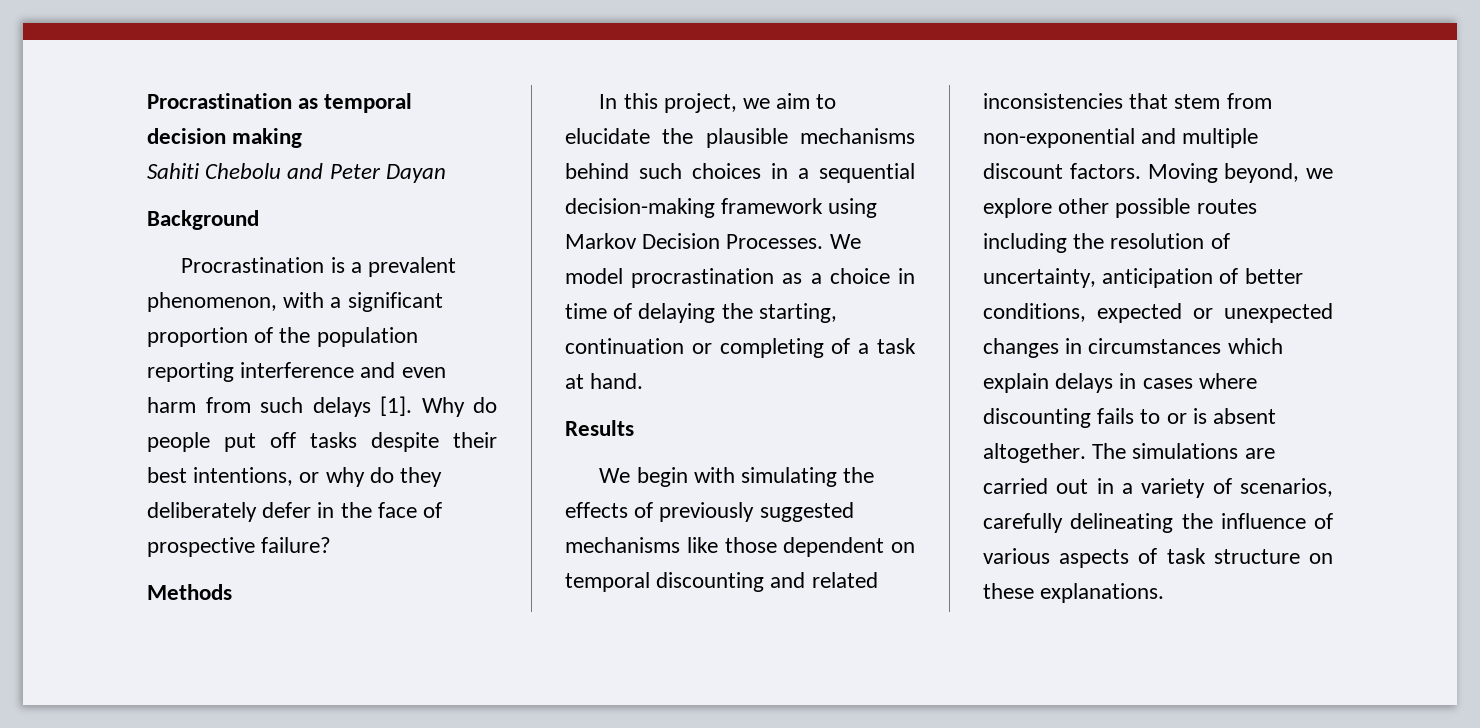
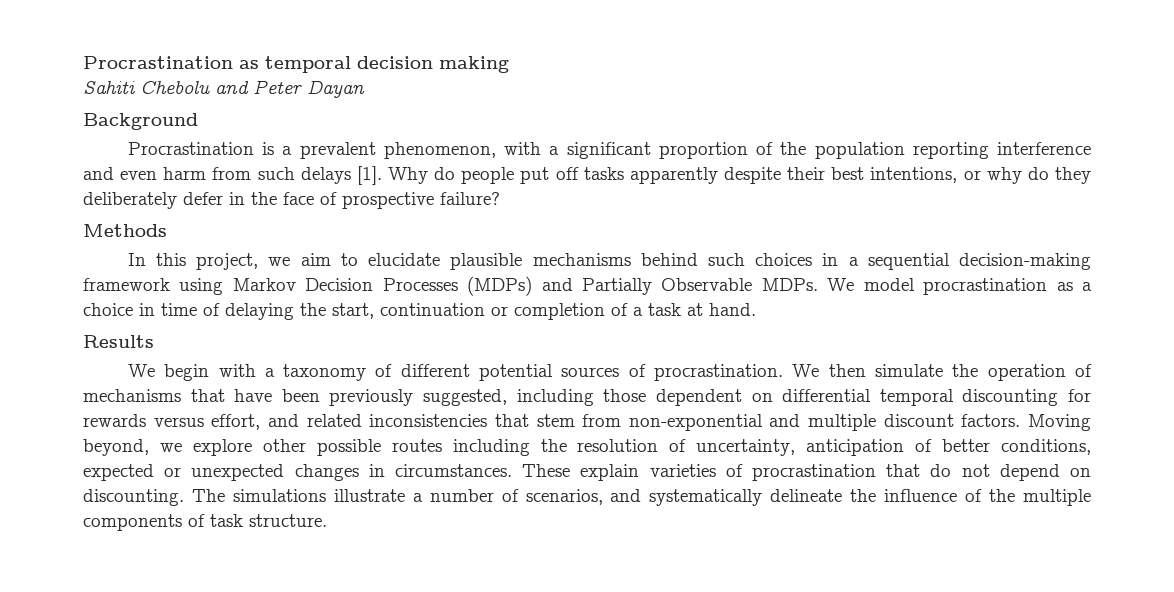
- Why do people put off tasks despite their best intentions, or why do they deliberately defer in the face of prospective failure?
+ Why do people put off tasks apparently despite their best intentions, or why do they deliberately defer in the face of prospective failure?
- In this project, we aim to elucidate the plausible mechanisms behind such choices in a sequential decision-making framework using Markov Decision Processes.
+ In this project, we aim to elucidate plausible mechanisms behind such choices in a sequential decision-making framework using Markov Decision Processes (MDPs) and Partially Observable MDPs.
- We model procrastination as a choice in time of delaying the starting, continuation or completing of a task at hand.
+ We model procrastination as a choice in time of delaying the start, continuation or completion of a task at hand.
- We begin with simulating the effects of previously suggested mechanisms like those dependent on temporal discounting and related inconsistencies that stem from non-exponential and multiple discount factors.
+ We begin with a taxonomy of different potential sources of procrastination. We then simulate the operation of mechanisms that have been previously suggested, including those dependent on differential temporal discounting for rewards versus effort, and related inconsistencies that stem from non-exponential and multiple discount factors.
- Moving beyond, we explore other possible routes including the resolution of uncertainty, anticipation of better conditions, expected or unexpected changes in circumstances which explain delays in cases where discounting fails to or is absent altogether. The simulations are carried out in a variety of scenarios, carefully delineating the influence of various aspects of task structure on these explanations.
+ Moving beyond, we explore other possible routes including the resolution of uncertainty, anticipation of better conditions, expected or unexpected changes in circumstances. These explain varieties of procrastination that do not depend on discounting. The simulations illustrate a number of scenarios, and systematically delineate the influence of the multiple components of task structure.

